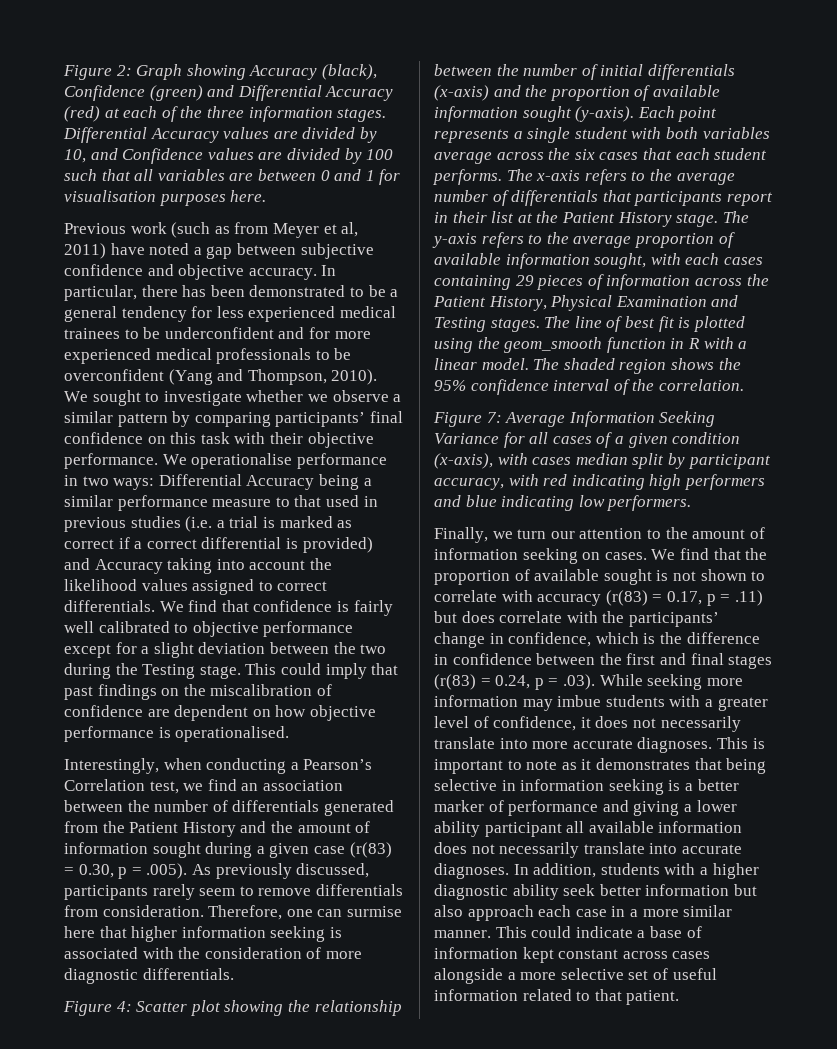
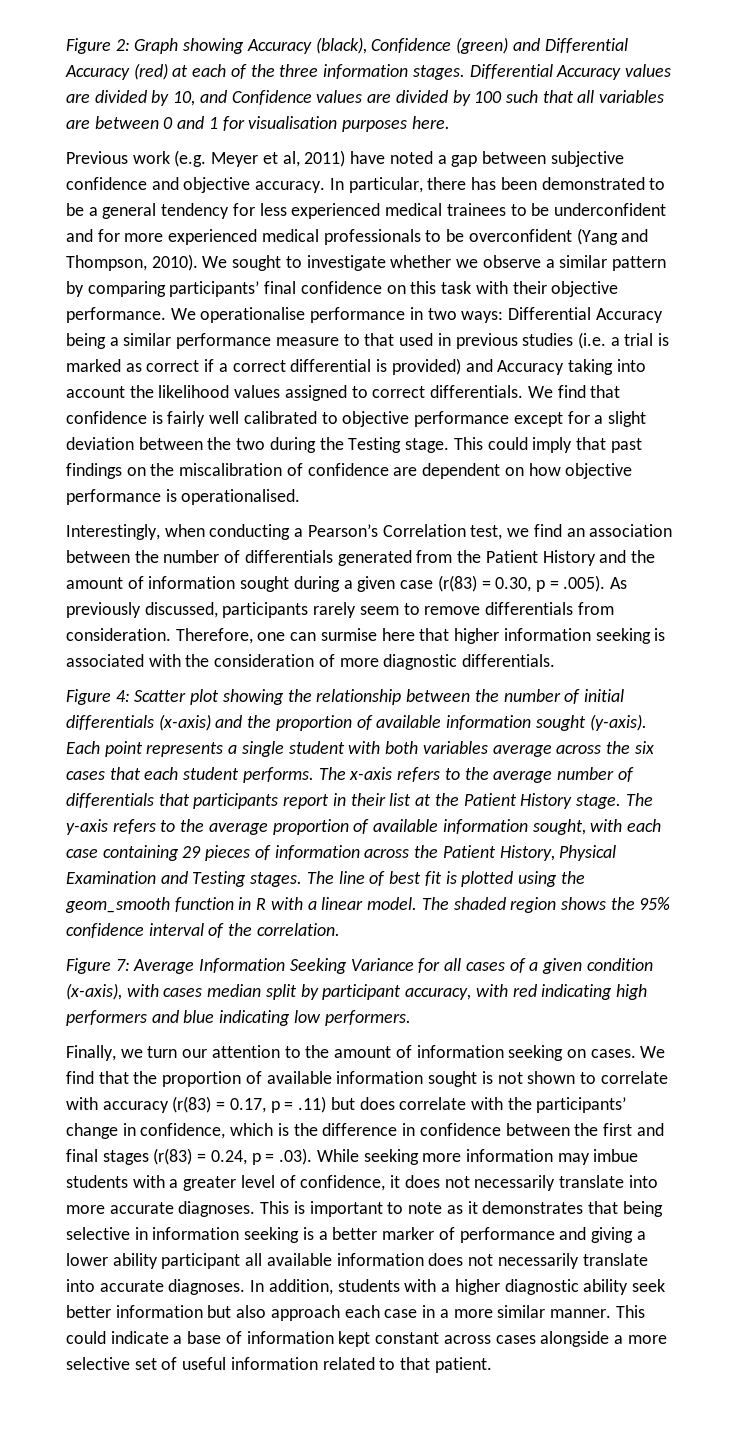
- Previous work (such as from Meyer et al, 2011) have noted a gap between subjective confidence and objective accuracy.
+ Previous work (e.g. Meyer et al, 2011) have noted a gap between subjective confidence and objective accuracy.
- The y-axis refers to the average proportion of available information sought, with each cases containing 29 pieces of information across the Patient History, Physical Examination and Testing stages.
+ The y-axis refers to the average proportion of available information sought, with each case containing 29 pieces of information across the Patient History, Physical Examination and Testing stages.
- We find that the proportion of available sought is not shown to correlate with accuracy (r(83) = 0.17, p = .11) but does correlate with the participants’ change in confidence, which is the difference in confidence between the first and final stages (r(83) = 0.24, p = .03). While seeking more information may imbue students with a greater level of confidence, it does not necessarily translate into more accurate diagnoses.
+ We find that the proportion of available information sought is not shown to correlate with accuracy (r(83) = 0.17, p = .11) but does correlate with the participants’ change in confidence, which is the difference in confidence between the first and final stages (r(83) = 0.24, p = .03). While seeking more information may imbue students with a greater level of confidence, it does not necessarily translate into more accurate diagnoses.

